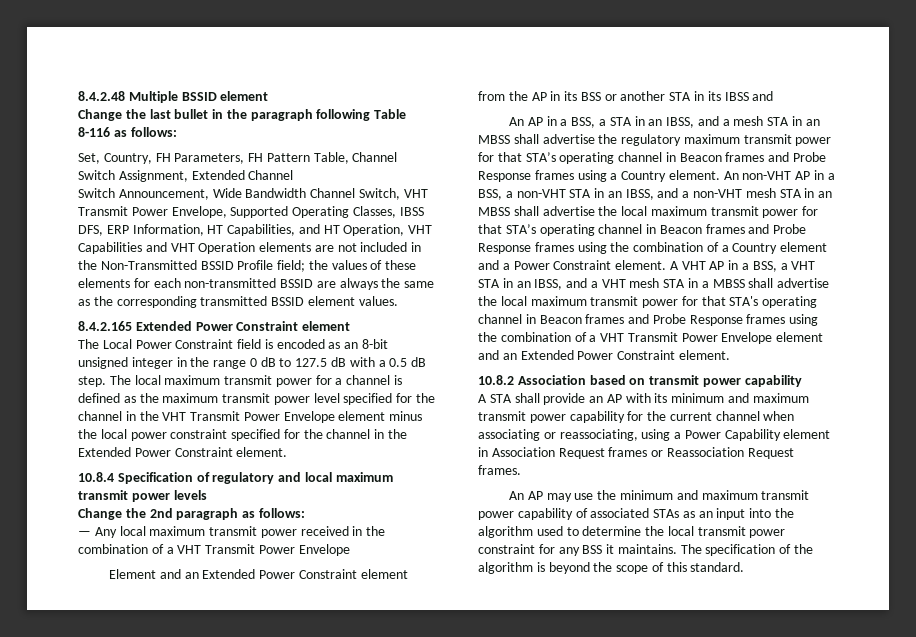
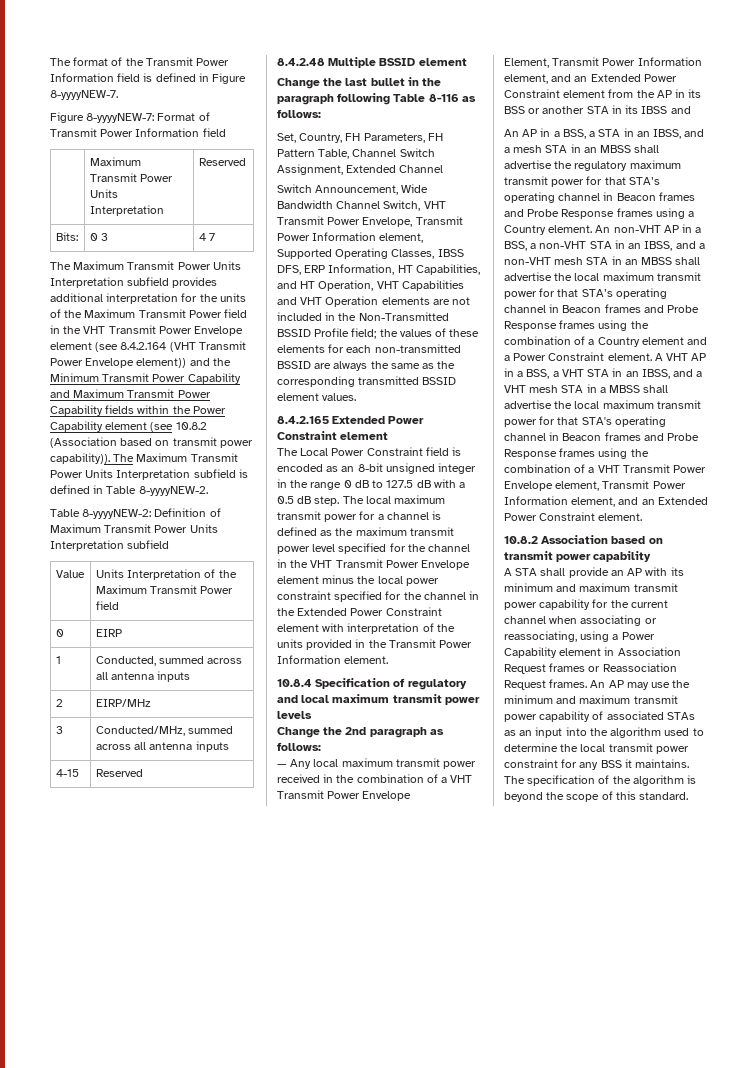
+ The format of the Transmit Power Information field is defined in Figure 8-yyyyNEW-7.
+ Figure 8-yyyyNEW-7: Format of Transmit Power Information field
+ | Maximum Transmit Power Units Interpretation | Reserved
+ Bits: | 0 3 | 4 7
+ The Maximum Transmit Power Units Interpretation subfield provides additional interpretation for the units of the Maximum Transmit Power field in the VHT Transmit Power Envelope element (see 8.4.2.164 (VHT Transmit Power Envelope element)) and the Minimum Transmit Power Capability and Maximum Transmit Power Capability fields within the Power Capability element (see 10.8.2 (Association based on transmit power capability)). The Maximum Transmit Power Units Interpretation subfield is defined in Table 8-yyyyNEW-2.
+ Table 8-yyyyNEW-2: Definition of Maximum Transmit Power Units Interpretation subfield
+ Value | Units Interpretation of the Maximum Transmit Power field
+ 0 | EIRP
+ 1 | Conducted, summed across all antenna inputs
+ 2 | EIRP/MHz
+ 3 | Conducted/MHz, summed across all antenna inputs
+ 4-15 | Reserved
- Switch Announcement, Wide Bandwidth Channel Switch, VHT Transmit Power Envelope, Supported Operating Classes, IBSS DFS, ERP Information, HT Capabilities, and HT Operation, VHT Capabilities and VHT Operation elements are not included in the Non-Transmitted BSSID Profile field; the values of these elements for each non-transmitted BSSID are always the same as the corresponding transmitted BSSID element values.
+ Switch Announcement, Wide Bandwidth Channel Switch, VHT Transmit Power Envelope, Transmit Power Information element, Supported Operating Classes, IBSS DFS, ERP Information, HT Capabilities, and HT Operation, VHT Capabilities and VHT Operation elements are not included in the Non-Transmitted BSSID Profile field; the values of these elements for each non-transmitted BSSID are always the same as the corresponding transmitted BSSID element values.
- The local maximum transmit power for a channel is defined as the maximum transmit power level specified for the channel in the VHT Transmit Power Envelope element minus the local power constraint specified for the channel in the Extended Power Constraint element.
+ The local maximum transmit power for a channel is defined as the maximum transmit power level specified for the channel in the VHT Transmit Power Envelope element minus the local power constraint specified for the channel in the Extended Power Constraint element with interpretation of the units provided in the Transmit Power Information element.
- Element and an Extended Power Constraint element from the AP in its BSS or another STA in its IBSS and
+ Element, Transmit Power Information element, and an Extended Power Constraint element from the AP in its BSS or another STA in its IBSS and
- A VHT AP in a BSS, a VHT STA in an IBSS, and a VHT mesh STA in a MBSS shall advertise the local maximum transmit power for that STA's operating channel in Beacon frames and Probe Response frames using the combination of a VHT Transmit Power Envelope element and an Extended Power Constraint element.
+ A VHT AP in a BSS, a VHT STA in an IBSS, and a VHT mesh STA in a MBSS shall advertise the local maximum transmit power for that STA's operating channel in Beacon frames and Probe Response frames using the combination of a VHT Transmit Power Envelope element, Transmit Power Information element, and an Extended Power Constraint element.
- A STA shall provide an AP with its minimum and maximum transmit power capability for the current channel when associating or reassociating, using a Power Capability element in Association Request frames or Reassociation Request frames.
- An AP may use the minimum and maximum transmit power capability of associated STAs as an input into the algorithm used to determine the local transmit power constraint for any BSS it maintains.
+ A STA shall provide an AP with its minimum and maximum transmit power capability for the current channel when associating or reassociating, using a Power Capability element in Association Request frames or Reassociation Request frames. An AP may use the minimum and maximum transmit power capability of associated STAs as an input into the algorithm used to determine the local transmit power constraint for any BSS it maintains.

